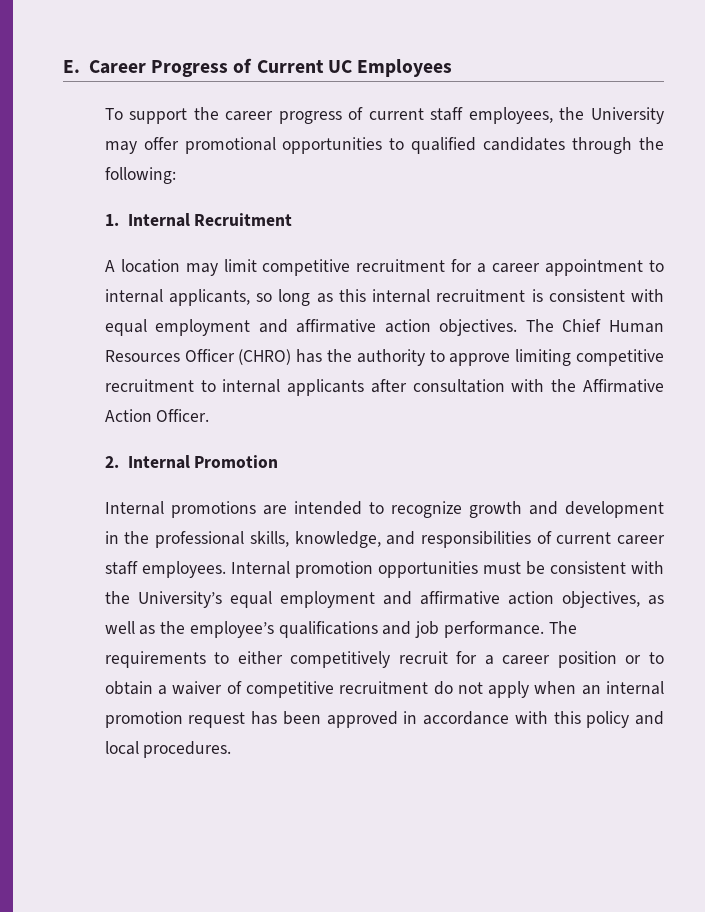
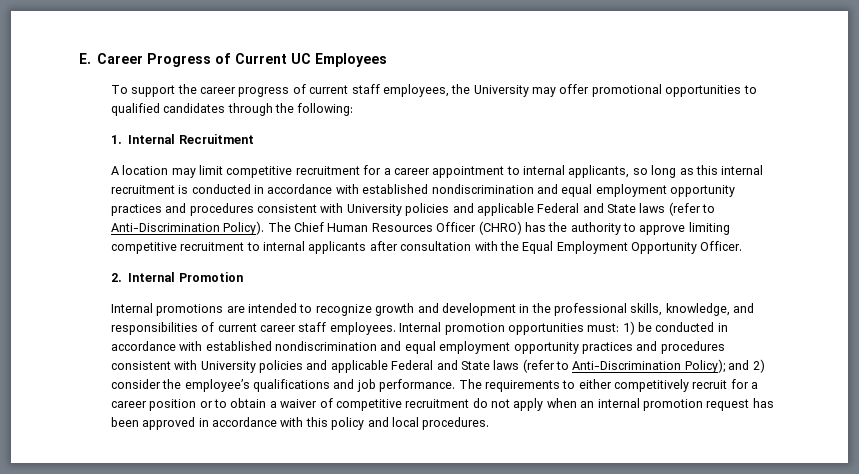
- A location may limit competitive recruitment for a career appointment to internal applicants, so long as this internal recruitment is consistent with equal employment and affirmative action objectives.
+ A location may limit competitive recruitment for a career appointment to internal applicants, so long as this internal recruitment is conducted in accordance with established nondiscrimination and equal employment opportunity practices and procedures consistent with University policies and applicable Federal and State laws (refer to Anti-Discrimination Policy).
- The Chief Human Resources Officer (CHRO) has the authority to approve limiting competitive recruitment to internal applicants after consultation with the Affirmative Action Officer.
+ The Chief Human Resources Officer (CHRO) has the authority to approve limiting competitive recruitment to internal applicants after consultation with the Equal Employment Opportunity Officer.
- Internal promotion opportunities must be consistent with the University’s equal employment and affirmative action objectives, as well as the employee’s qualifications and job performance.
+ Internal promotion opportunities must: 1) be conducted in accordance with established nondiscrimination and equal employment opportunity practices and procedures consistent with University policies and applicable Federal and State laws (refer to Anti-Discrimination Policy); and 2) consider the employee’s qualifications and job performance.

